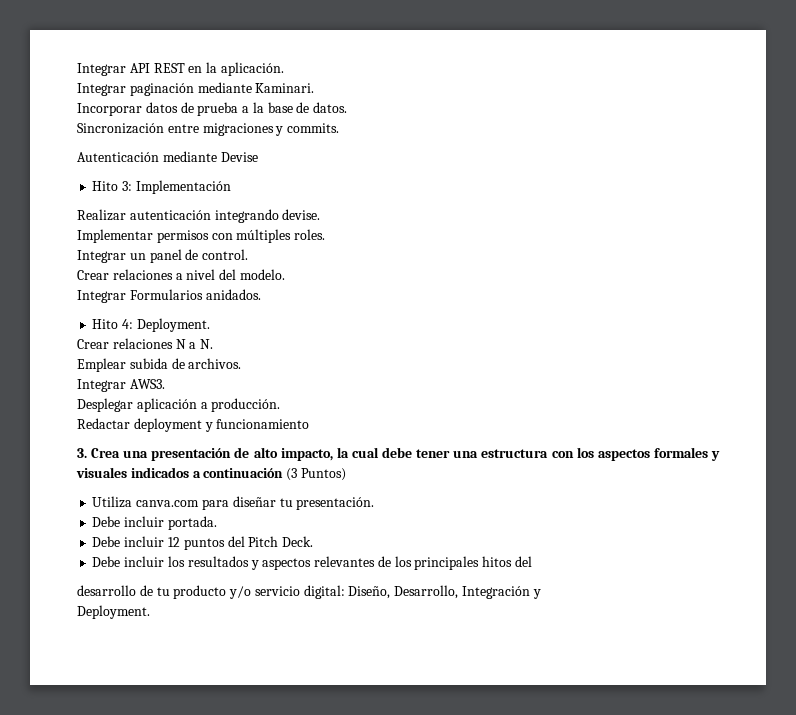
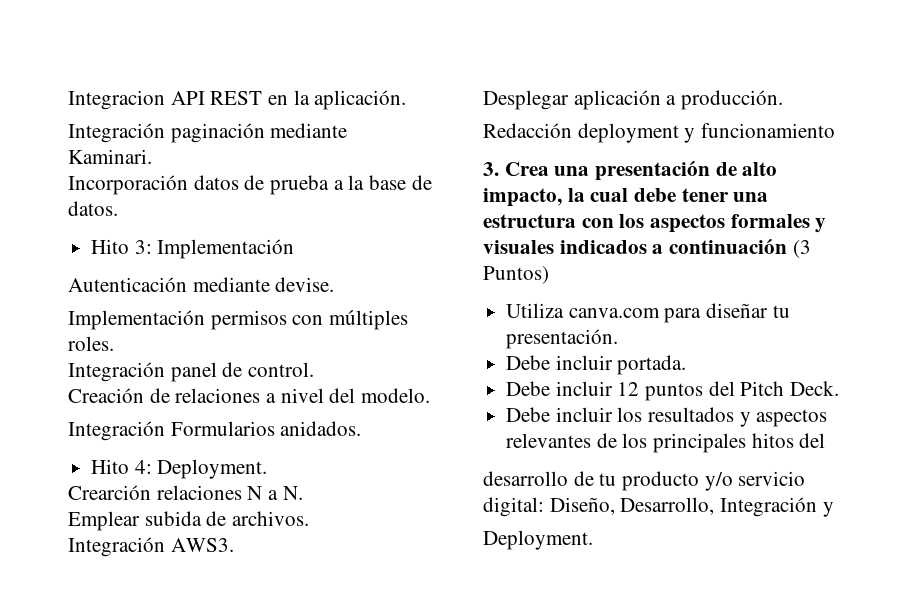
- Integrar API REST en la aplicación.
+ Integracion API REST en la aplicación.
- Integrar paginación mediante Kaminari.
+ Integración paginación mediante Kaminari.
- Incorporar datos de prueba a la base de datos.
+ Incorporación datos de prueba a la base de datos.
- Sincronización entre migraciones y commits.
- Autenticación mediante Devise
- Realizar autenticación integrando devise.
+ Autenticación mediante devise.
- Implementar permisos con múltiples roles.
+ Implementación permisos con múltiples roles.
- Integrar un panel de control.
+ Integración panel de control.
- Crear relaciones a nivel del modelo.
+ Creación de relaciones a nivel del modelo.
- Integrar Formularios anidados.
+ Integración Formularios anidados.
- Crear relaciones N a N.
+ Crearción relaciones N a N.
- Integrar AWS3.
+ Integración AWS3.
- Redactar deployment y funcionamiento
+ Redacción deployment y funcionamiento

